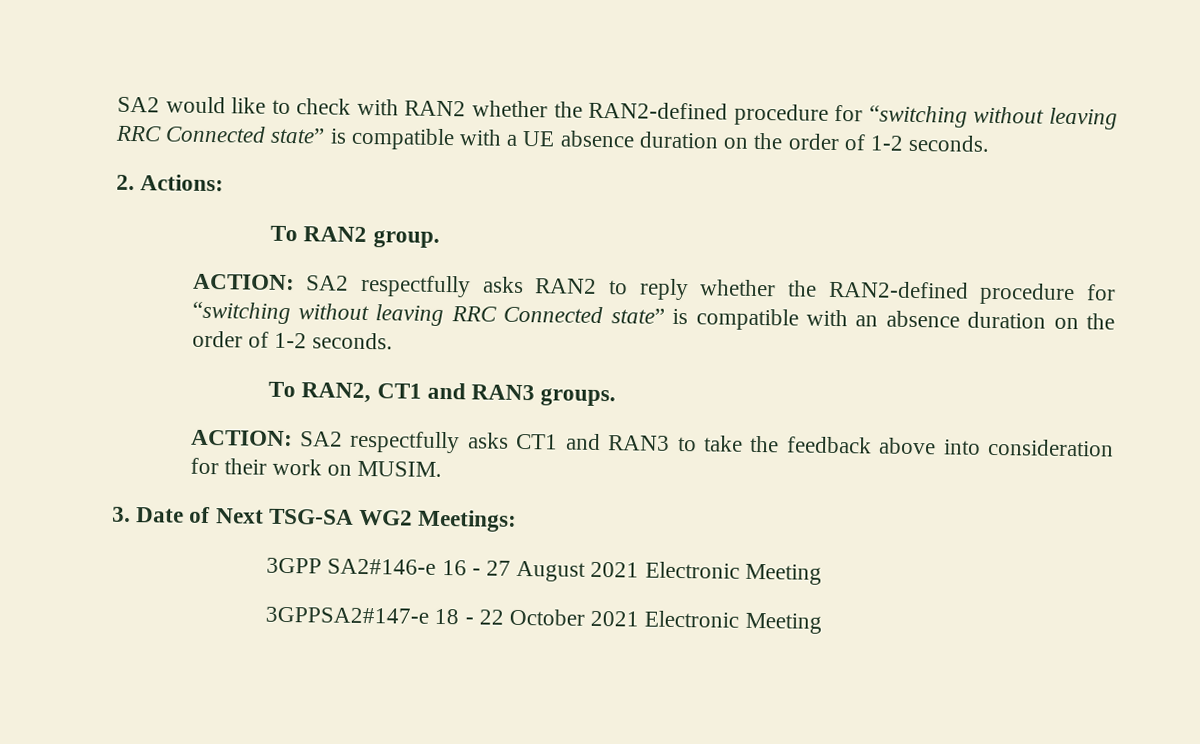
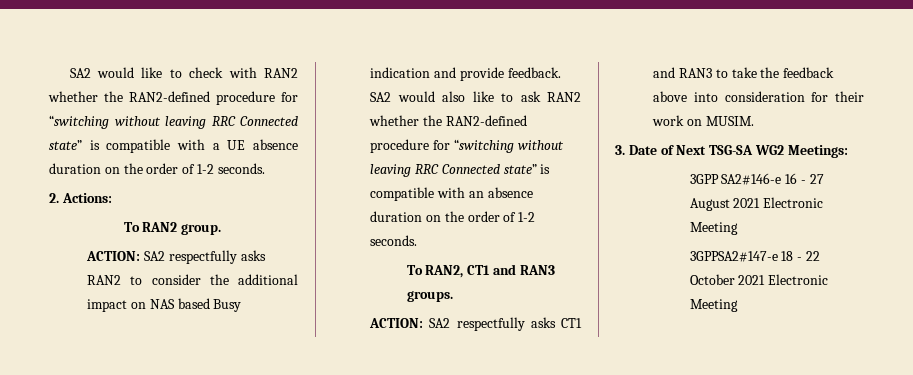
- ACTION: SA2 respectfully asks RAN2 to reply whether the RAN2-defined procedure for “switching without leaving RRC Connected state” is compatible with an absence duration on the order of 1-2 seconds.
+ ACTION: SA2 respectfully asks RAN2 to consider the additional impact on NAS based Busy indication and provide feedback. SA2 would also like to ask RAN2 whether the RAN2-defined procedure for “switching without leaving RRC Connected state” is compatible with an absence duration on the order of 1-2 seconds.

